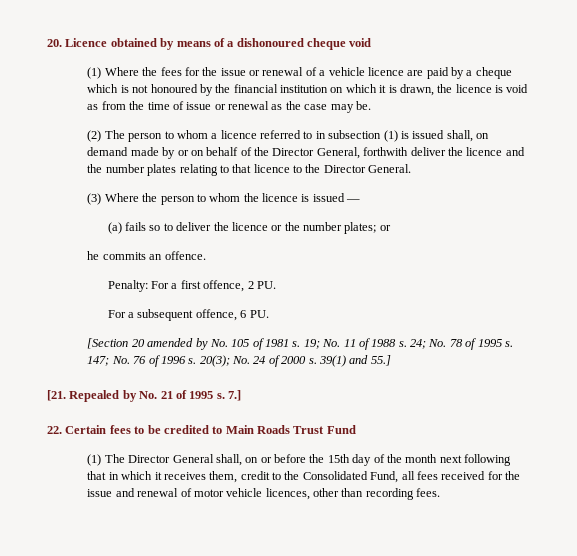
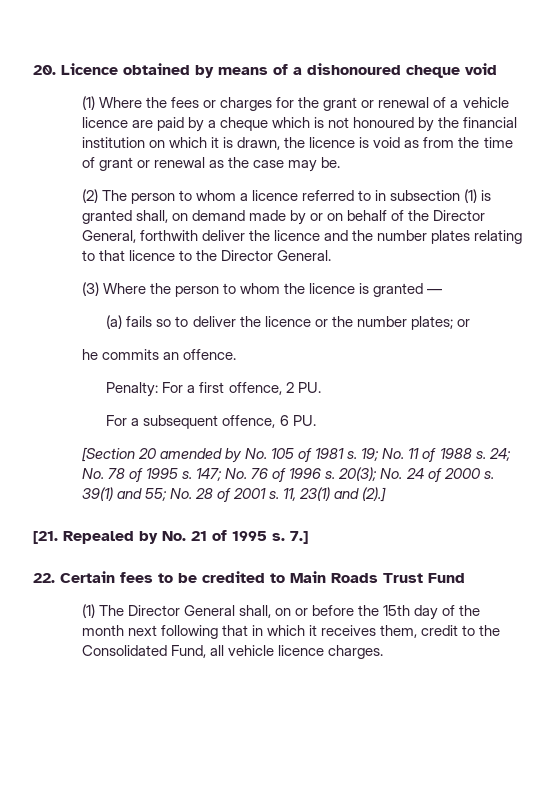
- (1) Where the fees for the issue or renewal of a vehicle licence are paid by a cheque which is not honoured by the financial institution on which it is drawn, the licence is void as from the time of issue or renewal as the case may be.
+ (1) Where the fees or charges for the grant or renewal of a vehicle licence are paid by a cheque which is not honoured by the financial institution on which it is drawn, the licence is void as from the time of grant or renewal as the case may be.
- (2) The person to whom a licence referred to in subsection (1) is issued shall, on demand made by or on behalf of the Director General, forthwith deliver the licence and the number plates relating to that licence to the Director General.
+ (2) The person to whom a licence referred to in subsection (1) is granted shall, on demand made by or on behalf of the Director General, forthwith deliver the licence and the number plates relating to that licence to the Director General.
- (3) Where the person to whom the licence is issued —
+ (3) Where the person to whom the licence is granted —
- 39(1) and 55.]
+ 39(1) and 55; No. 28 of 2001 s. 11, 23(1) and (2).]
- (1) The Director General shall, on or before the 15th day of the month next following that in which it receives them, credit to the Consolidated Fund, all fees received for the issue and renewal of motor vehicle licences, other than recording fees.
+ (1) The Director General shall, on or before the 15th day of the month next following that in which it receives them, credit to the Consolidated Fund, all vehicle licence charges.

